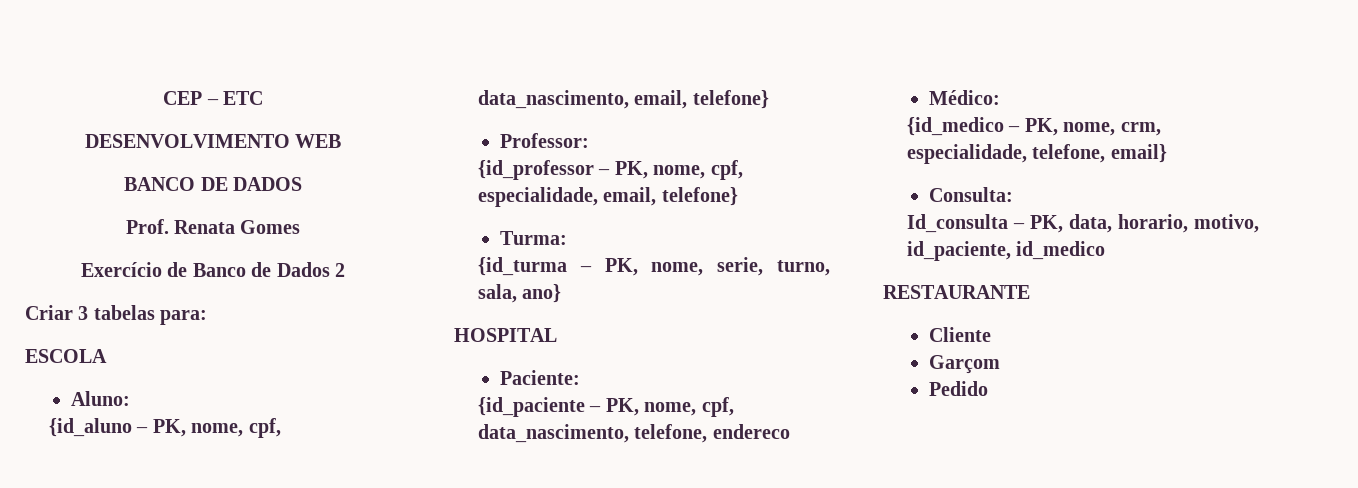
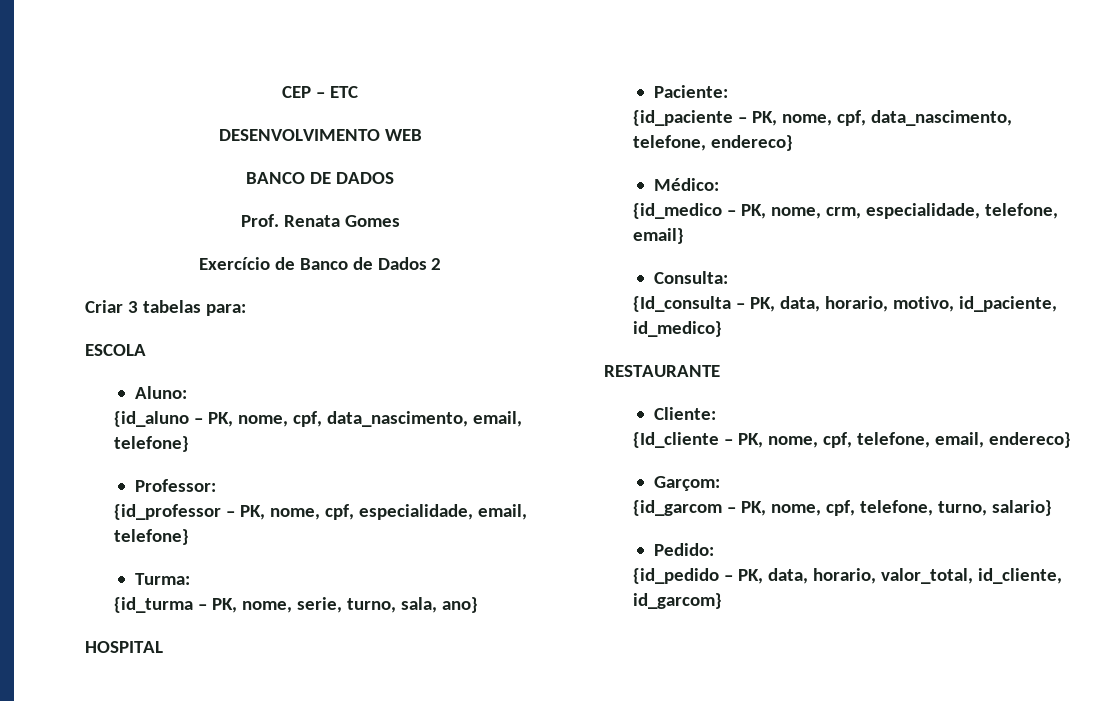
- {id_paciente – PK, nome, cpf, data_nascimento, telefone, endereco
+ {id_paciente – PK, nome, cpf, data_nascimento, telefone, endereco}
- Id_consulta – PK, data, horario, motivo, id_paciente, id_medico
+ {Id_consulta – PK, data, horario, motivo, id_paciente, id_medico}
- Cliente
- Garçom
- Pedido
+ Cliente:
+ {Id_cliente – PK, nome, cpf, telefone, email, endereco}
+ Garçom:
+ {id_garcom – PK, nome, cpf, telefone, turno, salario}
+ Pedido:
+ {id_pedido – PK, data, horario, valor_total, id_cliente, id_garcom}

